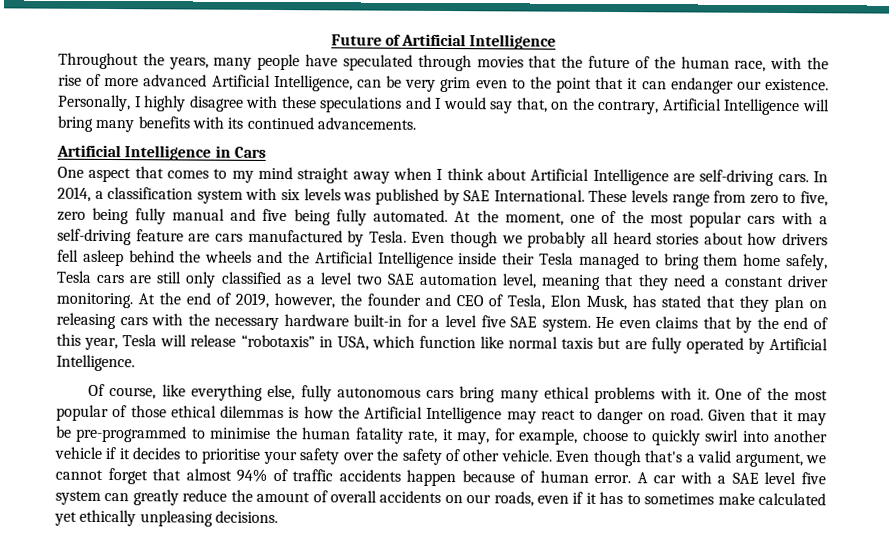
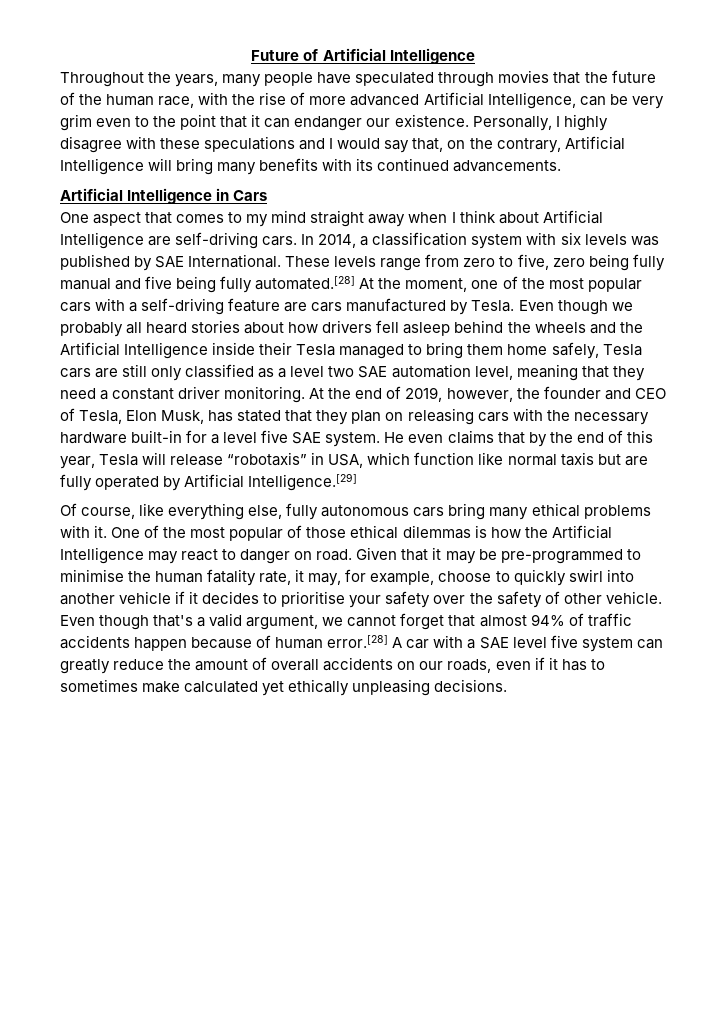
- These levels range from zero to five, zero being fully manual and five being fully automated. At the moment, one of the most popular cars with a self-driving feature are cars manufactured by Tesla.
+ These levels range from zero to five, zero being fully manual and five being fully automated.[28] At the moment, one of the most popular cars with a self-driving feature are cars manufactured by Tesla.
- He even claims that by the end of this year, Tesla will release “robotaxis” in USA, which function like normal taxis but are fully operated by Artificial Intelligence.
+ He even claims that by the end of this year, Tesla will release “robotaxis” in USA, which function like normal taxis but are fully operated by Artificial Intelligence.[29]
- Even though that's a valid argument, we cannot forget that almost 94% of traffic accidents happen because of human error. A car with a SAE level five system can greatly reduce the amount of overall accidents on our roads, even if it has to sometimes make calculated yet ethically unpleasing decisions.
+ Even though that's a valid argument, we cannot forget that almost 94% of traffic accidents happen because of human error.[28] A car with a SAE level five system can greatly reduce the amount of overall accidents on our roads, even if it has to sometimes make calculated yet ethically unpleasing decisions.

